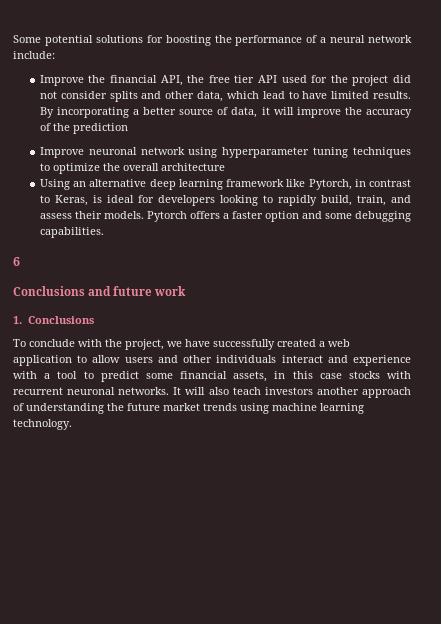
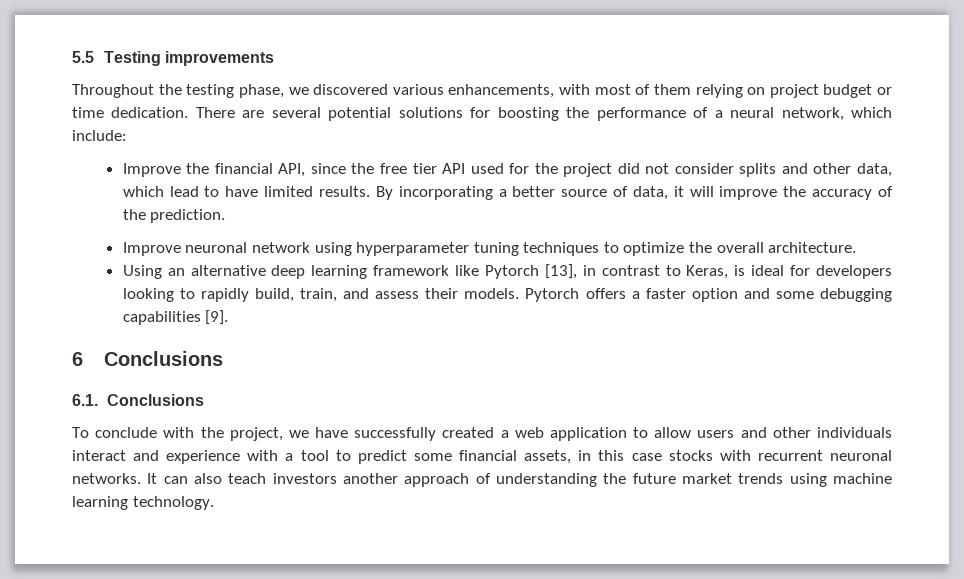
- Some potential solutions for boosting the performance of a neural network include:
+ 5.5 Testing improvements
+ Throughout the testing phase, we discovered various enhancements, with most of them relying on project budget or time dedication. There are several potential solutions for boosting the performance of a neural network, which include:
- Improve the financial API, the free tier API used for the project did not consider splits and other data, which lead to have limited results.
+ Improve the financial API, since the free tier API used for the project did not consider splits and other data, which lead to have limited results.
- By incorporating a better source of data, it will improve the accuracy of the prediction
+ By incorporating a better source of data, it will improve the accuracy of the prediction.
- Improve neuronal network using hyperparameter tuning techniques to optimize the overall architecture
+ Improve neuronal network using hyperparameter tuning techniques to optimize the overall architecture.
- Using an alternative deep learning framework like Pytorch, in contrast to Keras, is ideal for developers looking to rapidly build, train, and assess their models.
+ Using an alternative deep learning framework like Pytorch [13], in contrast to Keras, is ideal for developers looking to rapidly build, train, and assess their models.
- Pytorch offers a faster option and some debugging capabilities.
+ Pytorch offers a faster option and some debugging capabilities [9].
- 6
- Conclusions and future work
- 1. Conclusions
+ 6 Conclusions
+ 6.1. Conclusions
- It will also teach investors another approach of understanding the future market trends using machine learning technology.
+ It can also teach investors another approach of understanding the future market trends using machine learning technology.

